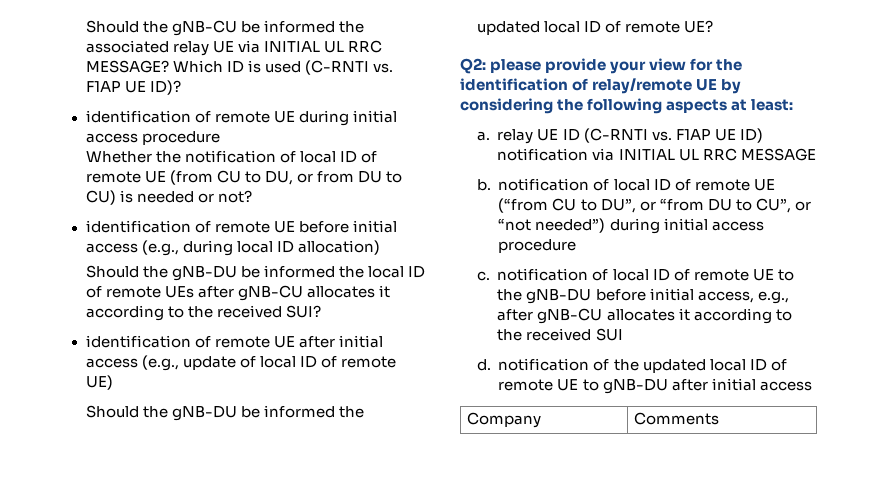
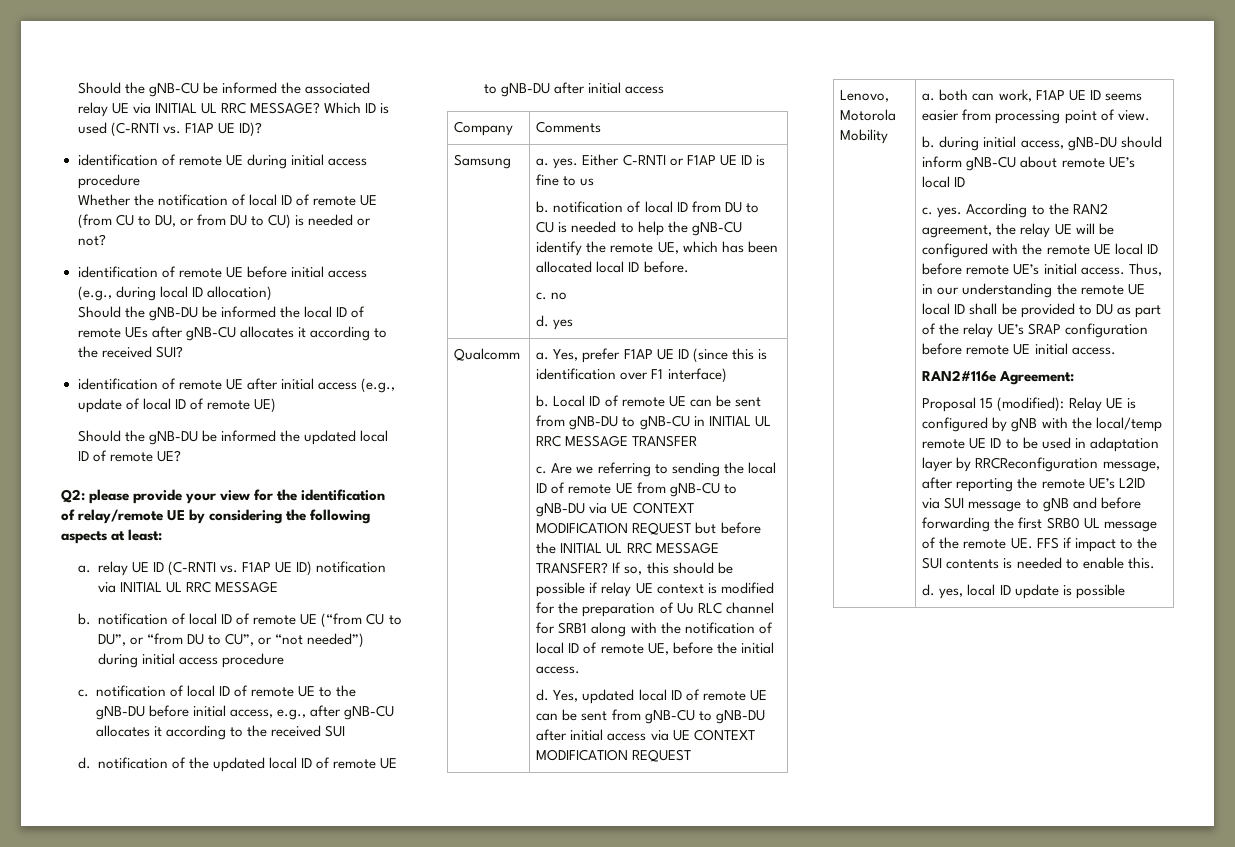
+ Samsung | a. yes. Either C-RNTI or F1AP UE ID is fine to us
+ b. notification of local ID from DU to CU is needed to help the gNB-CU identify the remote UE, which has been allocated local ID before.
+ c. no
+ d. yes
+ Qualcomm | a. Yes, prefer F1AP UE ID (since this is identification over F1 interface)
+ b. Local ID of remote UE can be sent from gNB-DU to gNB-CU in INITIAL UL RRC MESSAGE TRANSFER
+ c. Are we referring to sending the local ID of remote UE from gNB-CU to gNB-DU via UE CONTEXT MODIFICATION REQUEST but before the INITIAL UL RRC MESSAGE TRANSFER? If so, this should be possible if relay UE context is modified for the preparation of Uu RLC channel for SRB1 along with the notification of local ID of remote UE, before the initial access.
+ d. Yes, updated local ID of remote UE can be sent from gNB-CU to gNB-DU after initial access via UE CONTEXT MODIFICATION REQUEST
+ Lenovo, Motorola Mobility | a. both can work, F1AP UE ID seems easier from processing point of view.
+ b. during initial access, gNB-DU should inform gNB-CU about remote UE’s local ID
+ c. yes. According to the RAN2 agreement, the relay UE will be configured with the remote UE local ID before remote UE’s initial access. Thus, in our understanding the remote UE local ID shall be provided to DU as part of the relay UE’s SRAP configuration before remote UE initial access.
+ RAN2#116e Agreement:
+ Proposal 15 (modified): Relay UE is configured by gNB with the local/temp remote UE ID to be used in adaptation layer by RRCReconfiguration message, after reporting the remote UE’s L2ID via SUI message to gNB and before forwarding the first SRB0 UL message of the remote UE. FFS if impact to the SUI contents is needed to enable this.
+ d. yes, local ID update is possible

